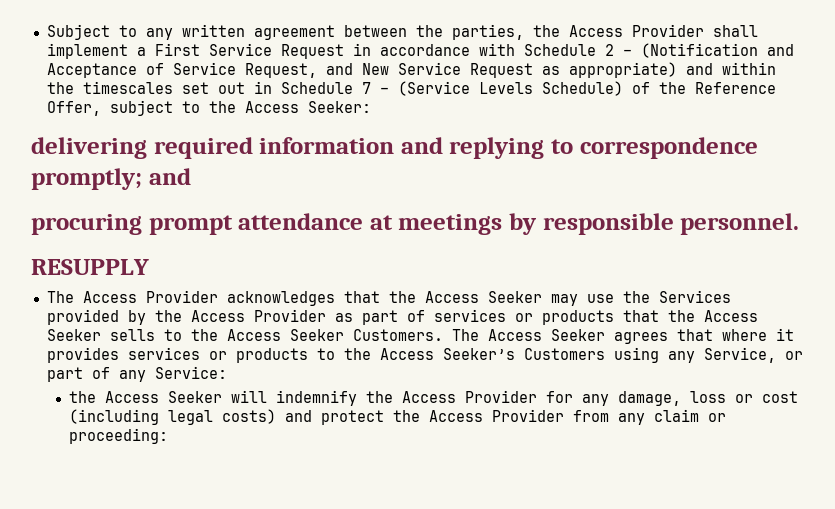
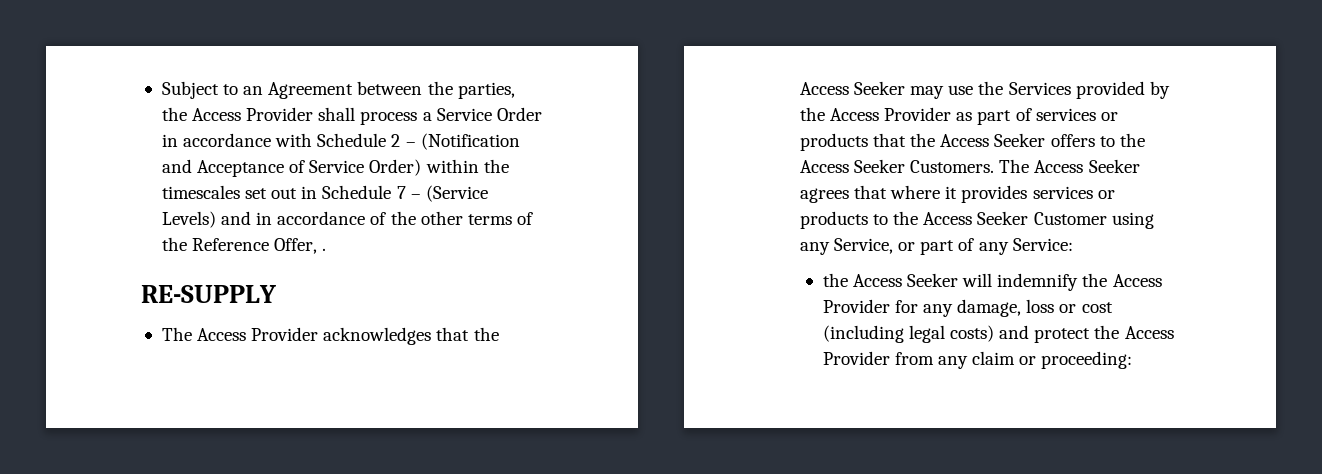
- Subject to any written agreement between the parties, the Access Provider shall implement a First Service Request in accordance with Schedule 2 – (Notification and Acceptance of Service Request, and New Service Request as appropriate) and within the timescales set out in Schedule 7 – (Service Levels Schedule) of the Reference Offer, subject to the Access Seeker:
- delivering required information and replying to correspondence promptly; and
- procuring prompt attendance at meetings by responsible personnel.
- RESUPPLY
+ Subject to an Agreement between the parties, the Access Provider shall process a Service Order in accordance with Schedule 2 – (Notification and Acceptance of Service Order) within the timescales set out in Schedule 7 – (Service Levels) and in accordance of the other terms of the Reference Offer, .
+ RE-SUPPLY
- The Access Provider acknowledges that the Access Seeker may use the Services provided by the Access Provider as part of services or products that the Access Seeker sells to the Access Seeker Customers.
+ The Access Provider acknowledges that the Access Seeker may use the Services provided by the Access Provider as part of services or products that the Access Seeker offers to the Access Seeker Customers.
- The Access Seeker agrees that where it provides services or products to the Access Seeker’s Customers using any Service, or part of any Service:
+ The Access Seeker agrees that where it provides services or products to the Access Seeker Customer using any Service, or part of any Service:

